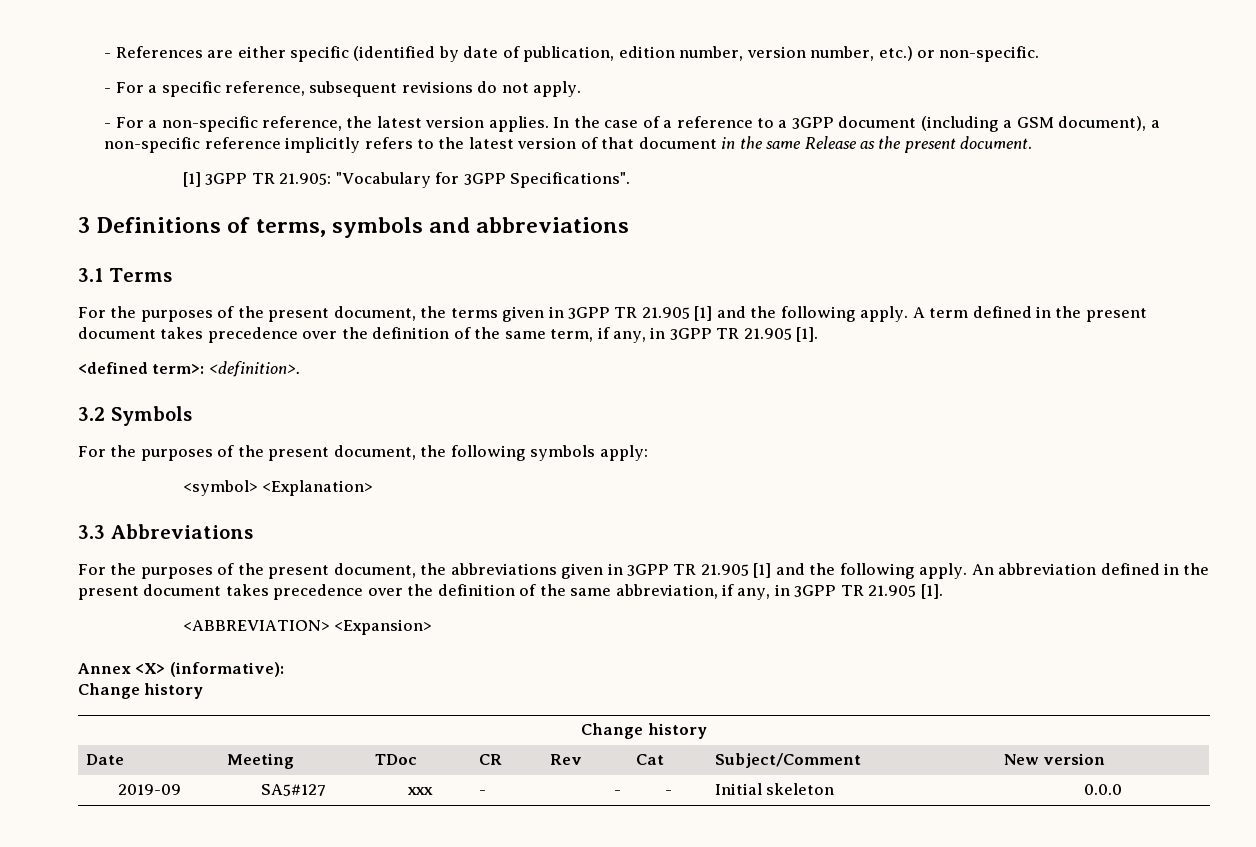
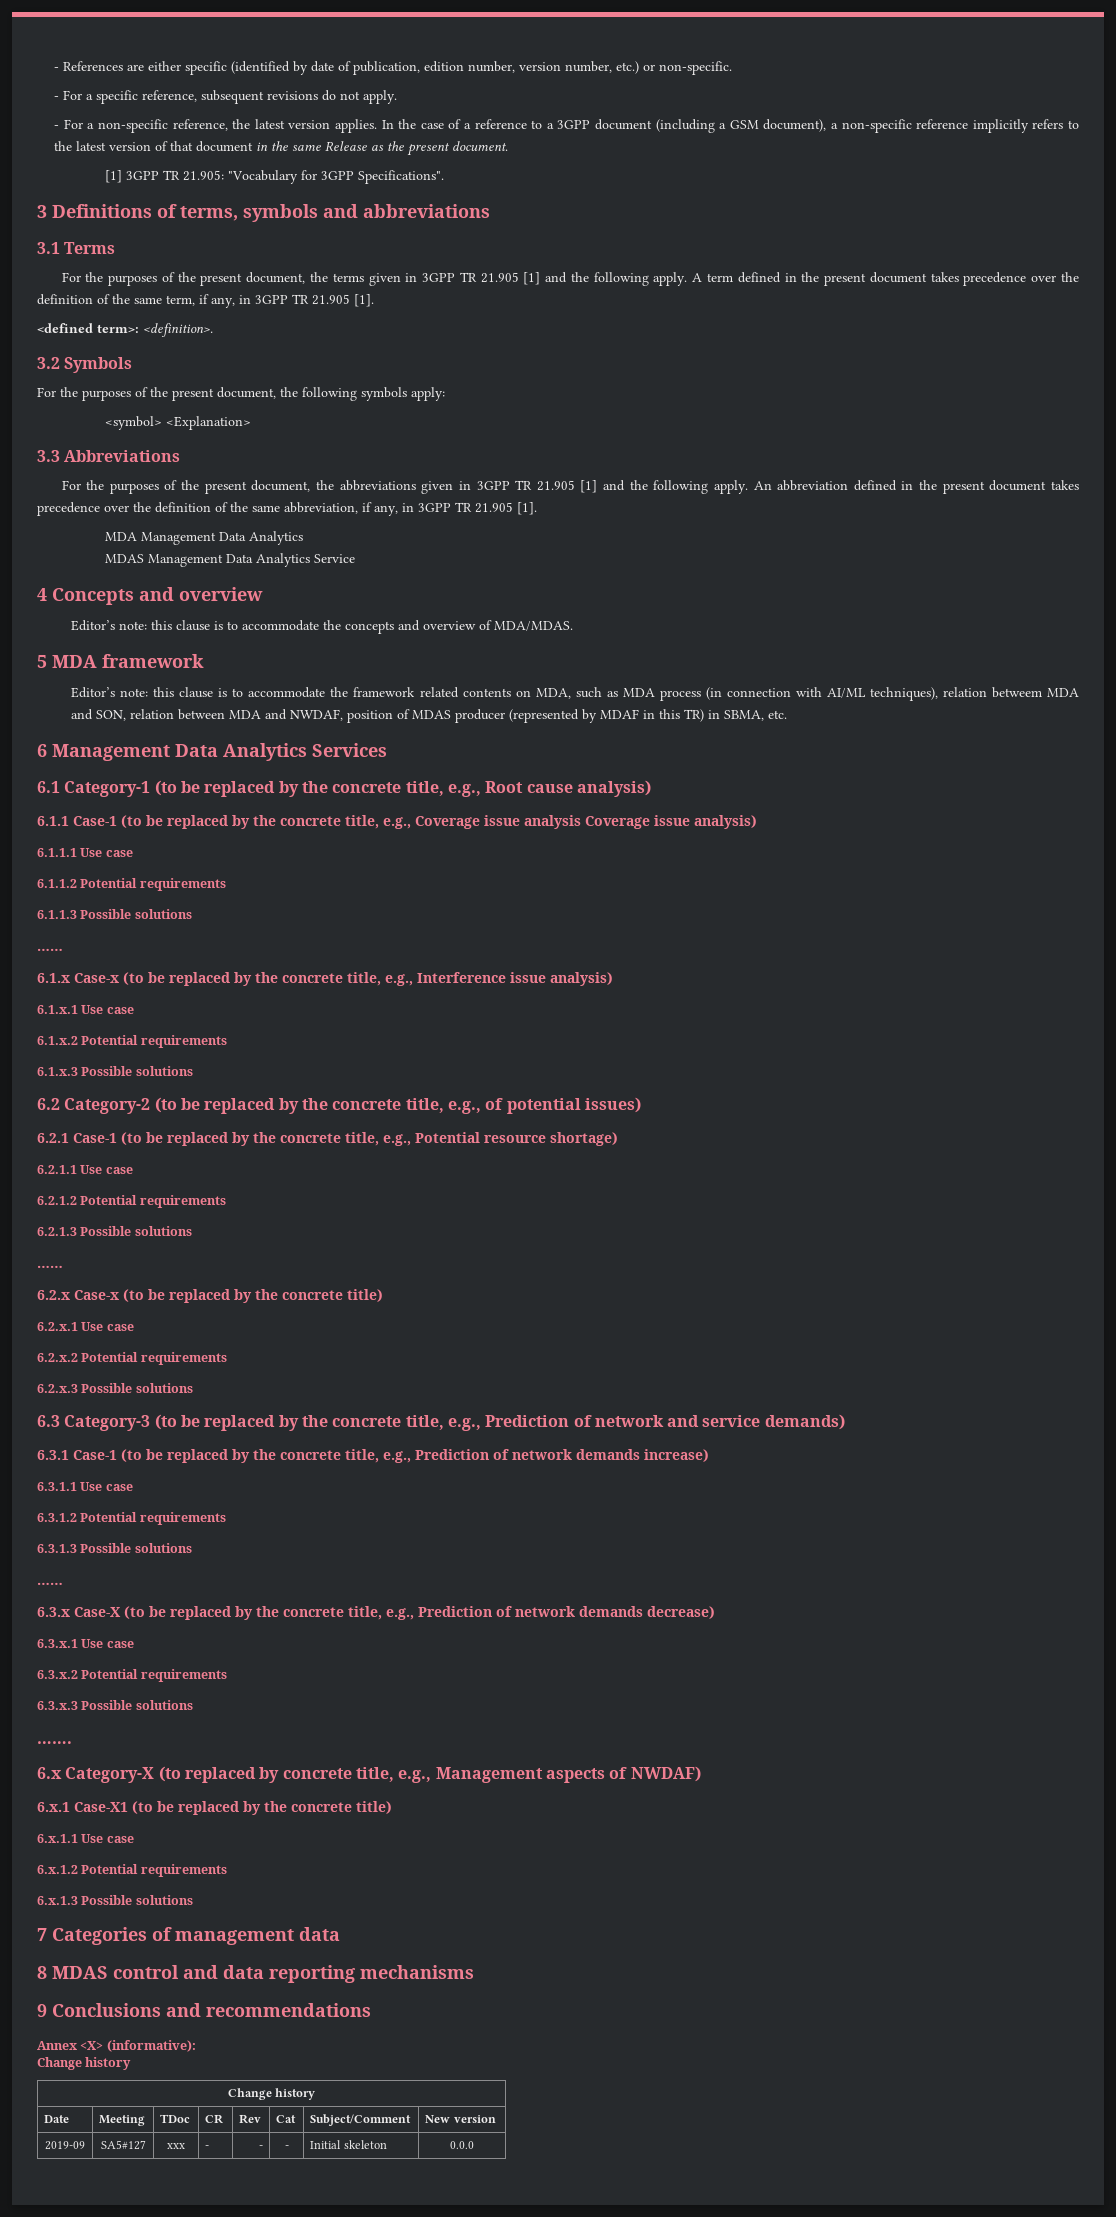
- <ABBREVIATION> <Expansion>
+ MDA Management Data Analytics
+ MDAS Management Data Analytics Service
+ 4 Concepts and overview
+ Editor’s note: this clause is to accommodate the concepts and overview of MDA/MDAS.
+ 5 MDA framework
+ Editor’s note: this clause is to accommodate the framework related contents on MDA, such as MDA process (in connection with AI/ML techniques), relation betweem MDA and SON, relation between MDA and NWDAF, position of MDAS producer (represented by MDAF in this TR) in SBMA, etc.
+ 6 Management Data Analytics Services
+ 6.1 Category-1 (to be replaced by the concrete title, e.g., Root cause analysis)
+ 6.1.1 Case-1 (to be replaced by the concrete title, e.g., Coverage issue analysis Coverage issue analysis)
+ 6.1.1.1 Use case
+ 6.1.1.2 Potential requirements
+ 6.1.1.3 Possible solutions
+ ……
+ 6.1.x Case-x (to be replaced by the concrete title, e.g., Interference issue analysis)
+ 6.1.x.1 Use case
+ 6.1.x.2 Potential requirements
+ 6.1.x.3 Possible solutions
+ 6.2 Category-2 (to be replaced by the concrete title, e.g., of potential issues)
+ 6.2.1 Case-1 (to be replaced by the concrete title, e.g., Potential resource shortage)
+ 6.2.1.1 Use case
+ 6.2.1.2 Potential requirements
+ 6.2.1.3 Possible solutions
+ ……
+ 6.2.x Case-x (to be replaced by the concrete title)
+ 6.2.x.1 Use case
+ 6.2.x.2 Potential requirements
+ 6.2.x.3 Possible solutions
+ 6.3 Category-3 (to be replaced by the concrete title, e.g., Prediction of network and service demands)
+ 6.3.1 Case-1 (to be replaced by the concrete title, e.g., Prediction of network demands increase)
+ 6.3.1.1 Use case
+ 6.3.1.2 Potential requirements
+ 6.3.1.3 Possible solutions
+ ……
+ 6.3.x Case-X (to be replaced by the concrete title, e.g., Prediction of network demands decrease)
+ 6.3.x.1 Use case
+ 6.3.x.2 Potential requirements
+ 6.3.x.3 Possible solutions
+ …….
+ 6.x Category-X (to replaced by concrete title, e.g., Management aspects of NWDAF)
+ 6.x.1 Case-X1 (to be replaced by the concrete title)
+ 6.x.1.1 Use case
+ 6.x.1.2 Potential requirements
+ 6.x.1.3 Possible solutions
+ 7 Categories of management data
+ 8 MDAS control and data reporting mechanisms
+ 9 Conclusions and recommendations

